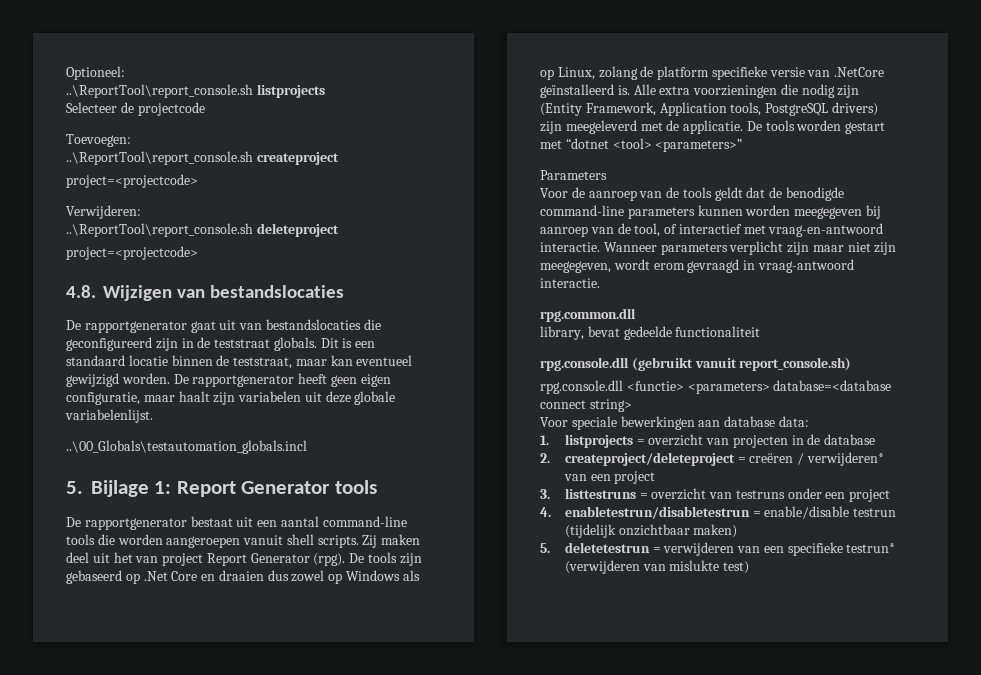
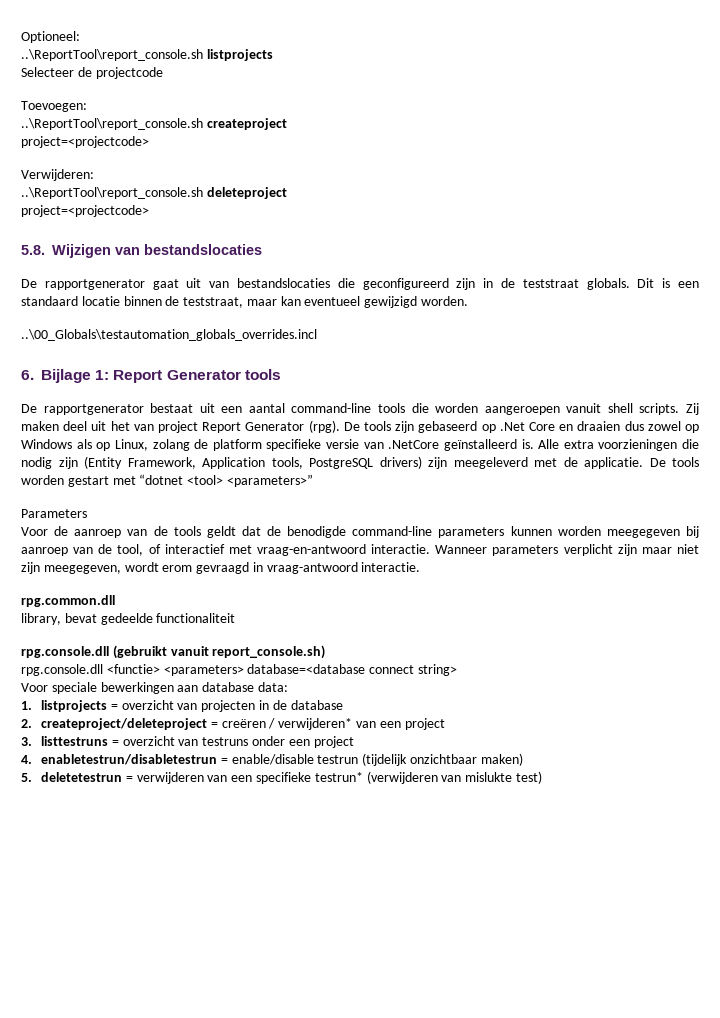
- 4.8. Wijzigen van bestandslocaties
+ 5.8. Wijzigen van bestandslocaties
- Dit is een standaard locatie binnen de teststraat, maar kan eventueel gewijzigd worden. De rapportgenerator heeft geen eigen configuratie, maar haalt zijn variabelen uit deze globale variabelenlijst.
- ..\00_Globals\testautomation_globals.incl
- 5. Bijlage 1: Report Generator tools
+ Dit is een standaard locatie binnen de teststraat, maar kan eventueel gewijzigd worden.
+ ..\00_Globals\testautomation_globals_overrides.incl
+ 6. Bijlage 1: Report Generator tools

